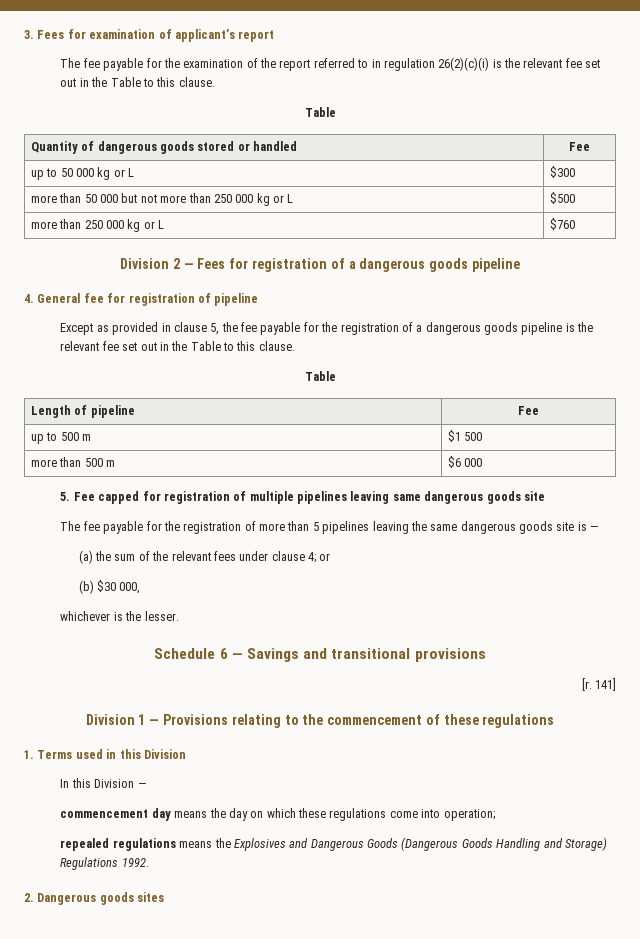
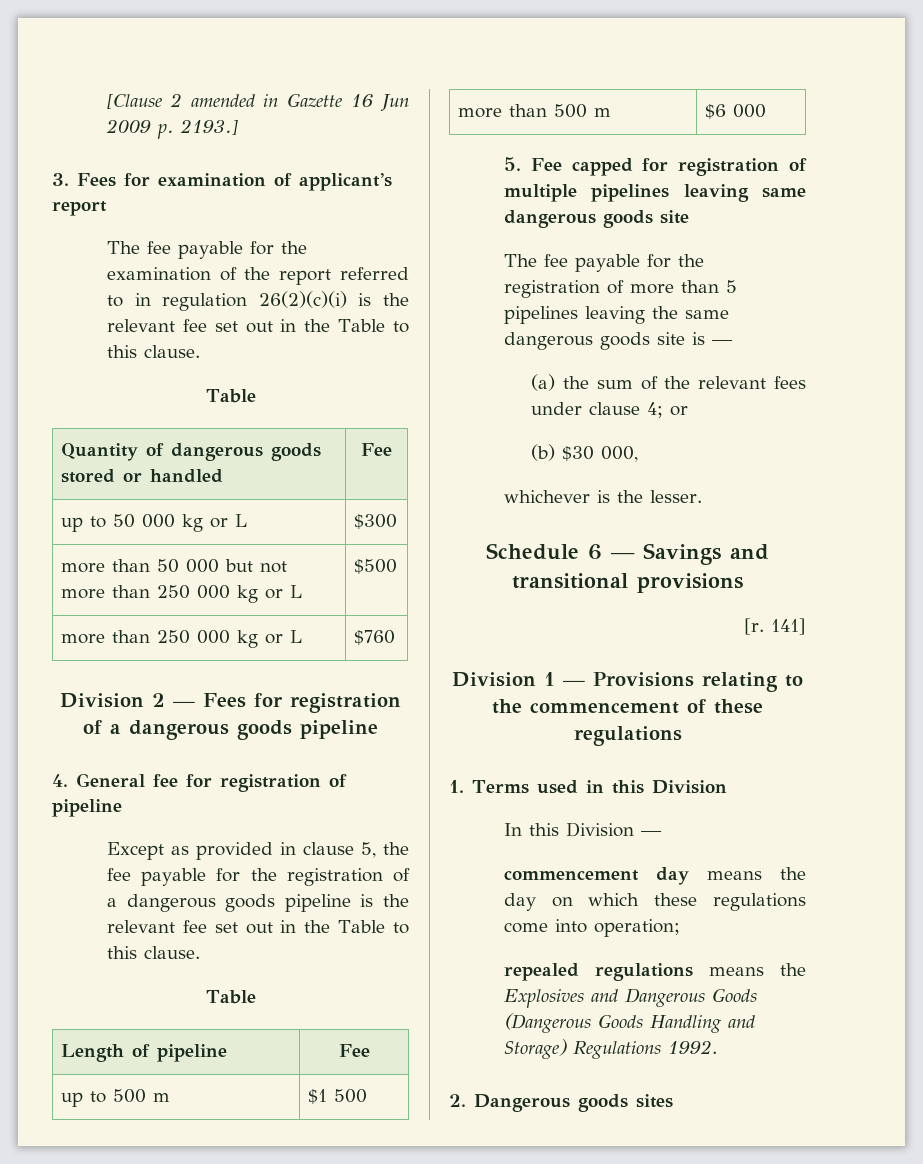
+ [Clause 2 amended in Gazette 16 Jun 2009 p. 2193.]

